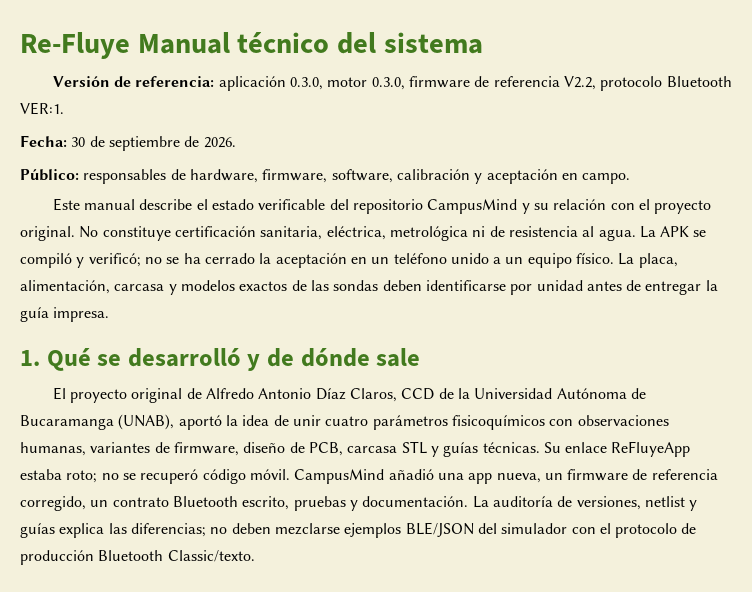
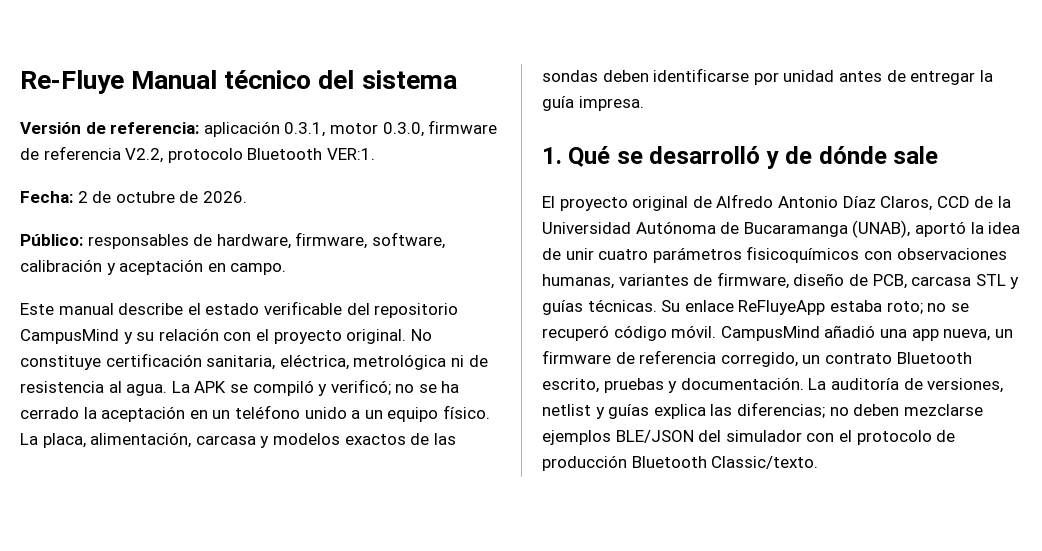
- Versión de referencia: aplicación 0.3.0, motor 0.3.0, firmware de referencia V2.2, protocolo Bluetooth VER:1.
+ Versión de referencia: aplicación 0.3.1, motor 0.3.0, firmware de referencia V2.2, protocolo Bluetooth VER:1.
- Fecha: 30 de septiembre de 2026.
+ Fecha: 2 de octubre de 2026.

